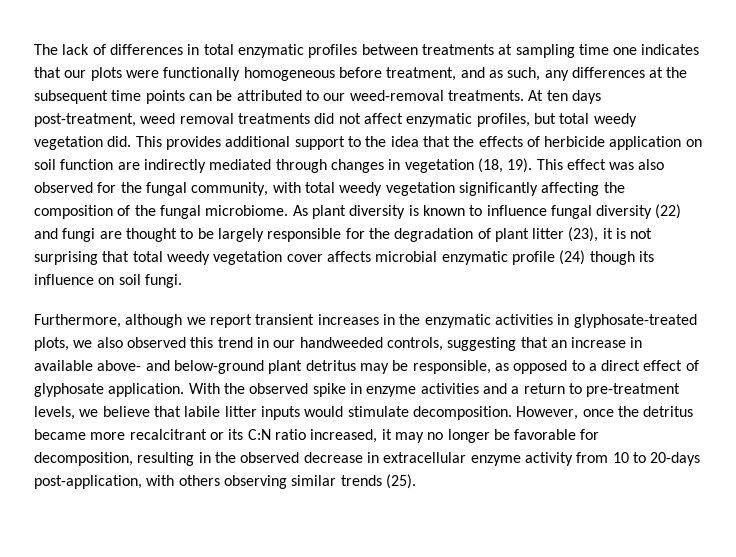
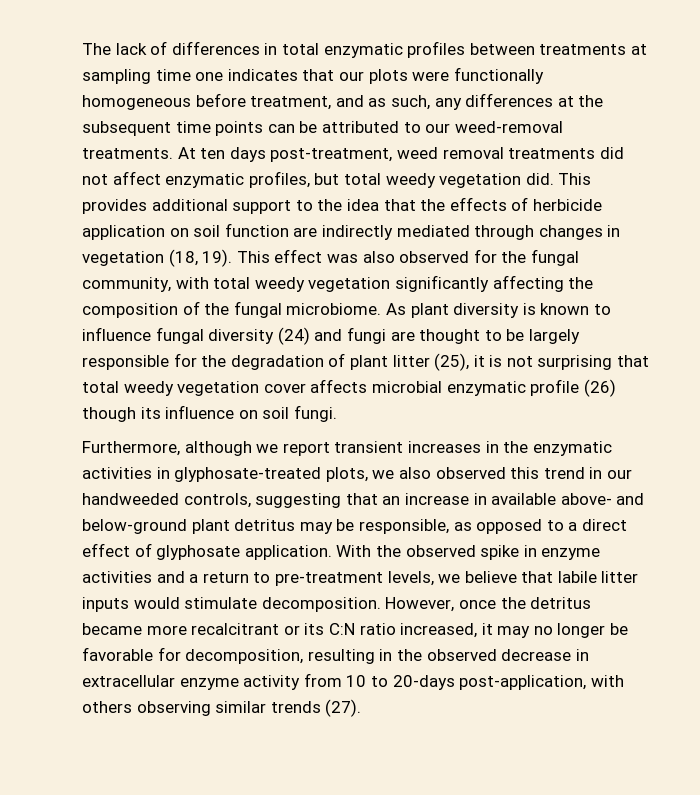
- As plant diversity is known to influence fungal diversity (22) and fungi are thought to be largely responsible for the degradation of plant litter (23), it is not surprising that total weedy vegetation cover affects microbial enzymatic profile (24) though its influence on soil fungi.
+ As plant diversity is known to influence fungal diversity (24) and fungi are thought to be largely responsible for the degradation of plant litter (25), it is not surprising that total weedy vegetation cover affects microbial enzymatic profile (26) though its influence on soil fungi.
- However, once the detritus became more recalcitrant or its C:N ratio increased, it may no longer be favorable for decomposition, resulting in the observed decrease in extracellular enzyme activity from 10 to 20-days post-application, with others observing similar trends (25).
+ However, once the detritus became more recalcitrant or its C:N ratio increased, it may no longer be favorable for decomposition, resulting in the observed decrease in extracellular enzyme activity from 10 to 20-days post-application, with others observing similar trends (27).

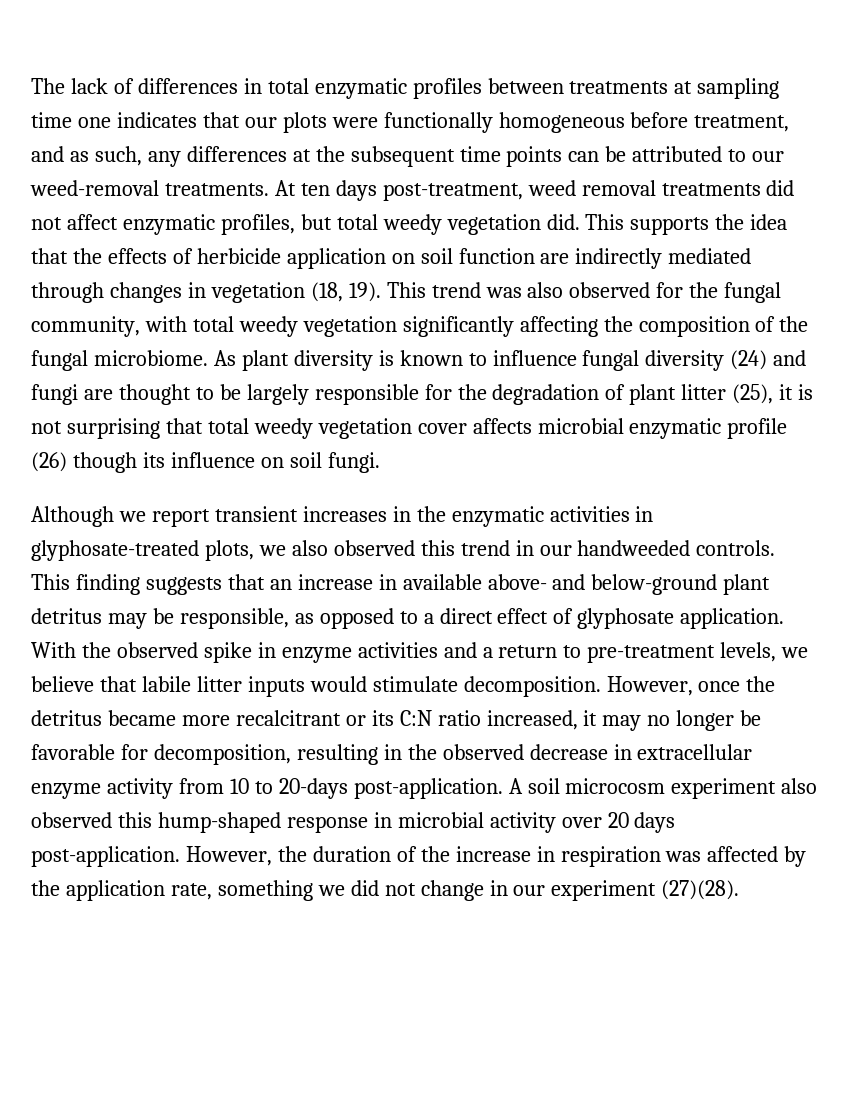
- This provides additional support to the idea that the effects of herbicide application on soil function are indirectly mediated through changes in vegetation (18, 19).
+ This supports the idea that the effects of herbicide application on soil function are indirectly mediated through changes in vegetation (18, 19).
- This effect was also observed for the fungal community, with total weedy vegetation significantly affecting the composition of the fungal microbiome.
+ This trend was also observed for the fungal community, with total weedy vegetation significantly affecting the composition of the fungal microbiome.
- Furthermore, although we report transient increases in the enzymatic activities in glyphosate-treated plots, we also observed this trend in our handweeded controls, suggesting that an increase in available above- and below-ground plant detritus may be responsible, as opposed to a direct effect of glyphosate application.
+ Although we report transient increases in the enzymatic activities in glyphosate-treated plots, we also observed this trend in our handweeded controls. This finding suggests that an increase in available above- and below-ground plant detritus may be responsible, as opposed to a direct effect of glyphosate application.
- However, once the detritus became more recalcitrant or its C:N ratio increased, it may no longer be favorable for decomposition, resulting in the observed decrease in extracellular enzyme activity from 10 to 20-days post-application, with others observing similar trends (27).
+ However, once the detritus became more recalcitrant or its C:N ratio increased, it may no longer be favorable for decomposition, resulting in the observed decrease in extracellular enzyme activity from 10 to 20-days post-application. A soil microcosm experiment also observed this hump-shaped response in microbial activity over 20 days post-application. However, the duration of the increase in respiration was affected by the application rate, something we did not change in our experiment (27)(28).

